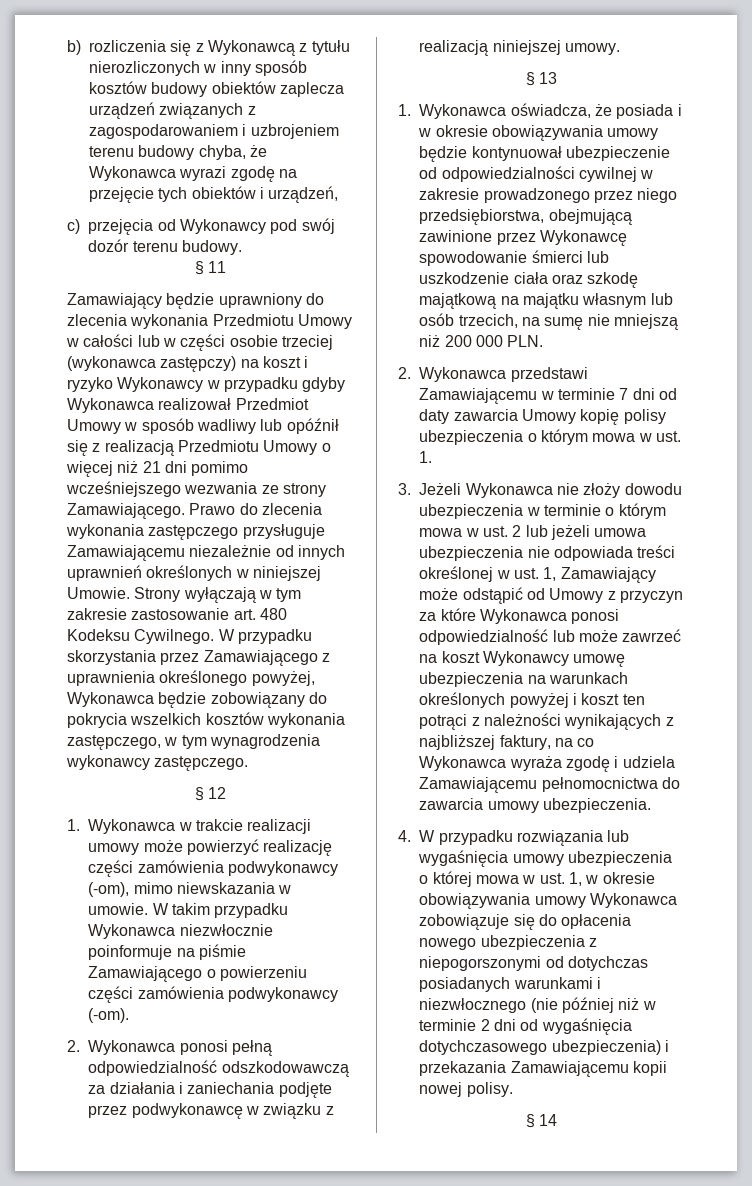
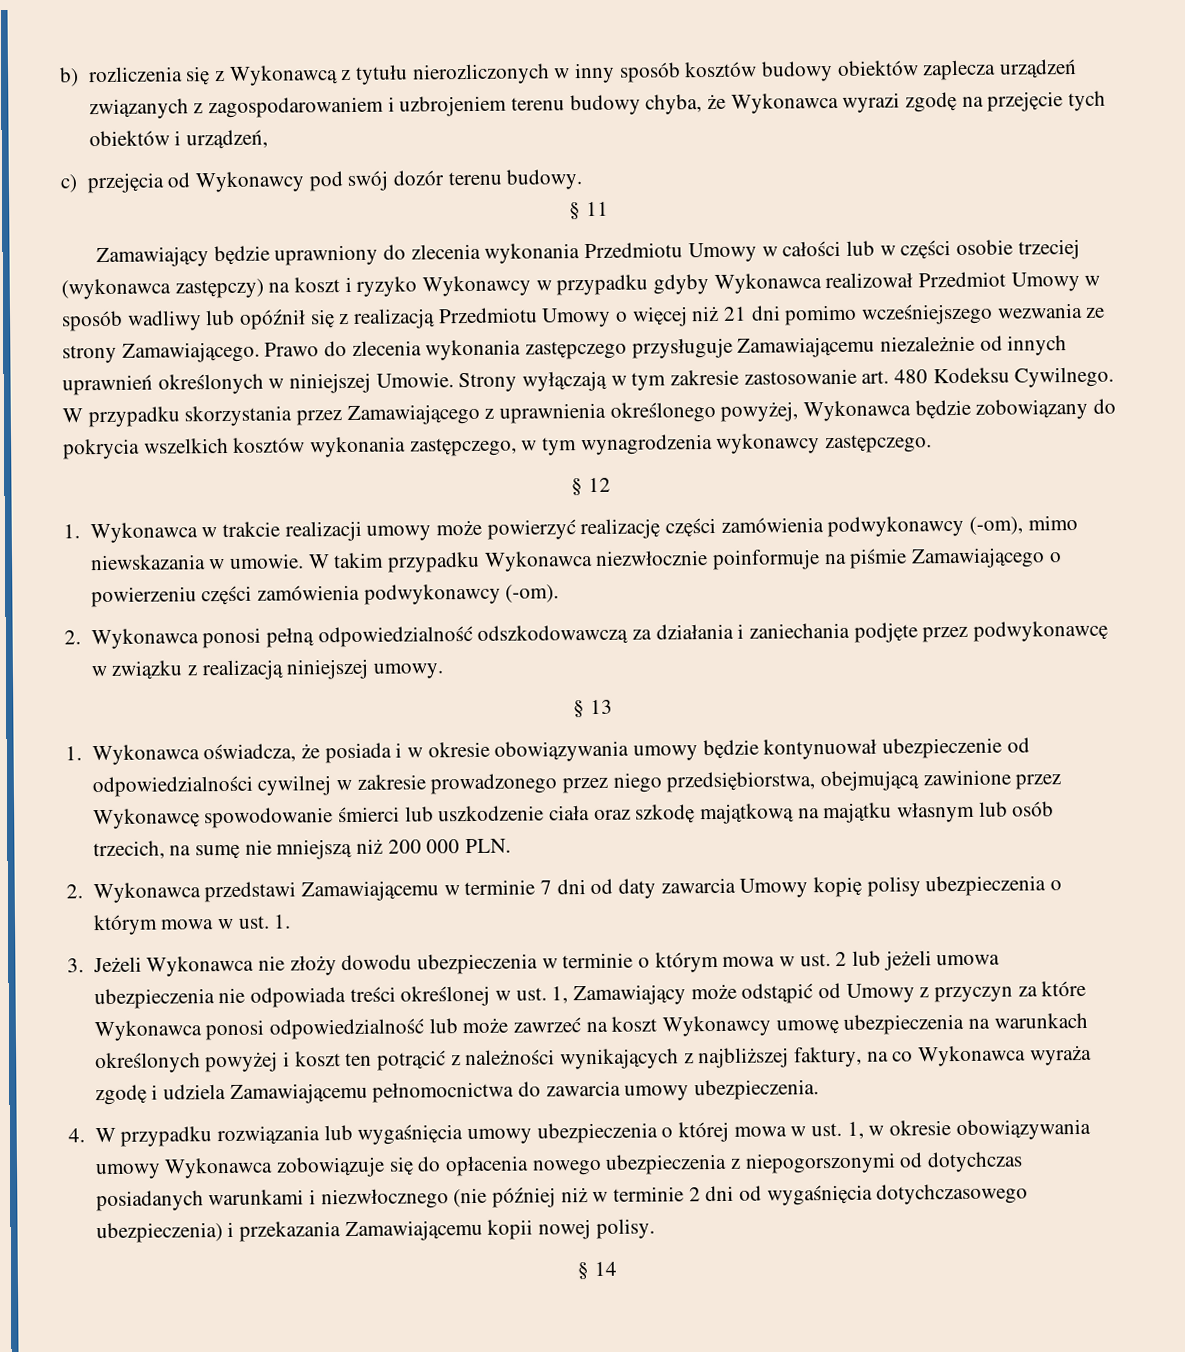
- 3. Jeżeli Wykonawca nie złoży dowodu ubezpieczenia w terminie o którym mowa w ust. 2 lub jeżeli umowa ubezpieczenia nie odpowiada treści określonej w ust. 1, Zamawiający może odstąpić od Umowy z przyczyn za które Wykonawca ponosi odpowiedzialność lub może zawrzeć na koszt Wykonawcy umowę ubezpieczenia na warunkach określonych powyżej i koszt ten potrąci z należności wynikających z najbliższej faktury, na co Wykonawca wyraża zgodę i udziela Zamawiającemu pełnomocnictwa do zawarcia umowy ubezpieczenia.
+ 3. Jeżeli Wykonawca nie złoży dowodu ubezpieczenia w terminie o którym mowa w ust. 2 lub jeżeli umowa ubezpieczenia nie odpowiada treści określonej w ust. 1, Zamawiający może odstąpić od Umowy z przyczyn za które Wykonawca ponosi odpowiedzialność lub może zawrzeć na koszt Wykonawcy umowę ubezpieczenia na warunkach określonych powyżej i koszt ten potrącić z należności wynikających z najbliższej faktury, na co Wykonawca wyraża zgodę i udziela Zamawiającemu pełnomocnictwa do zawarcia umowy ubezpieczenia.

